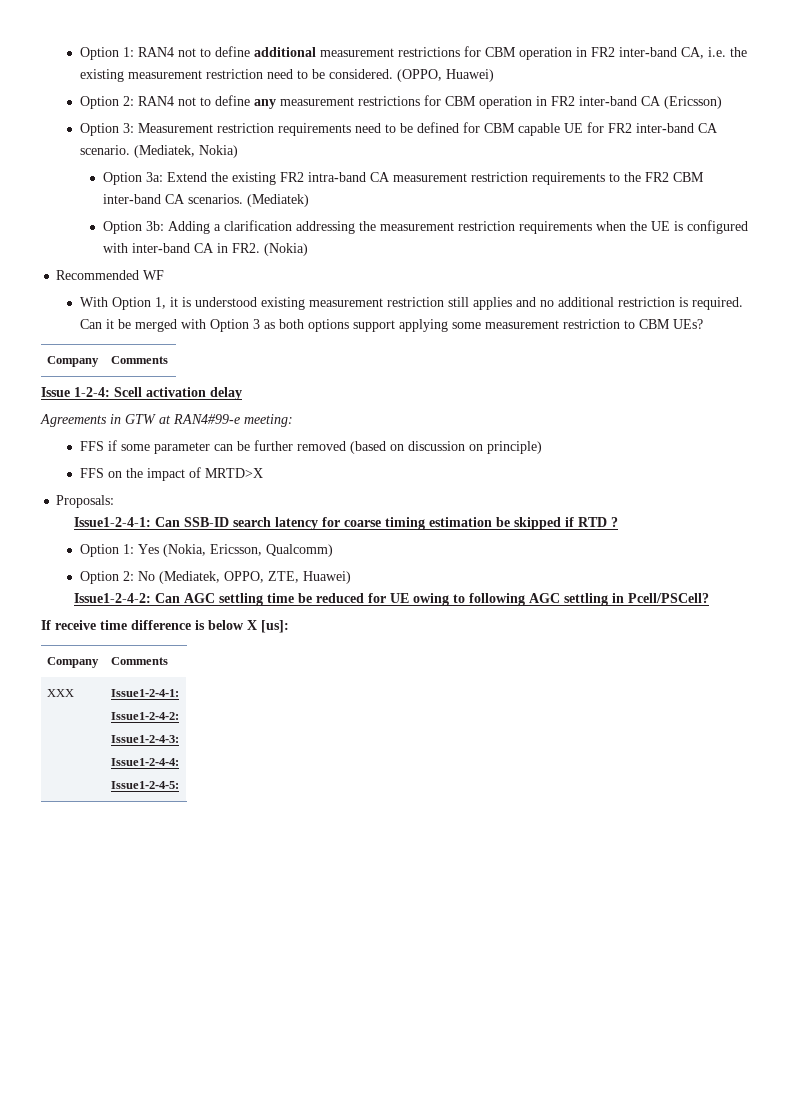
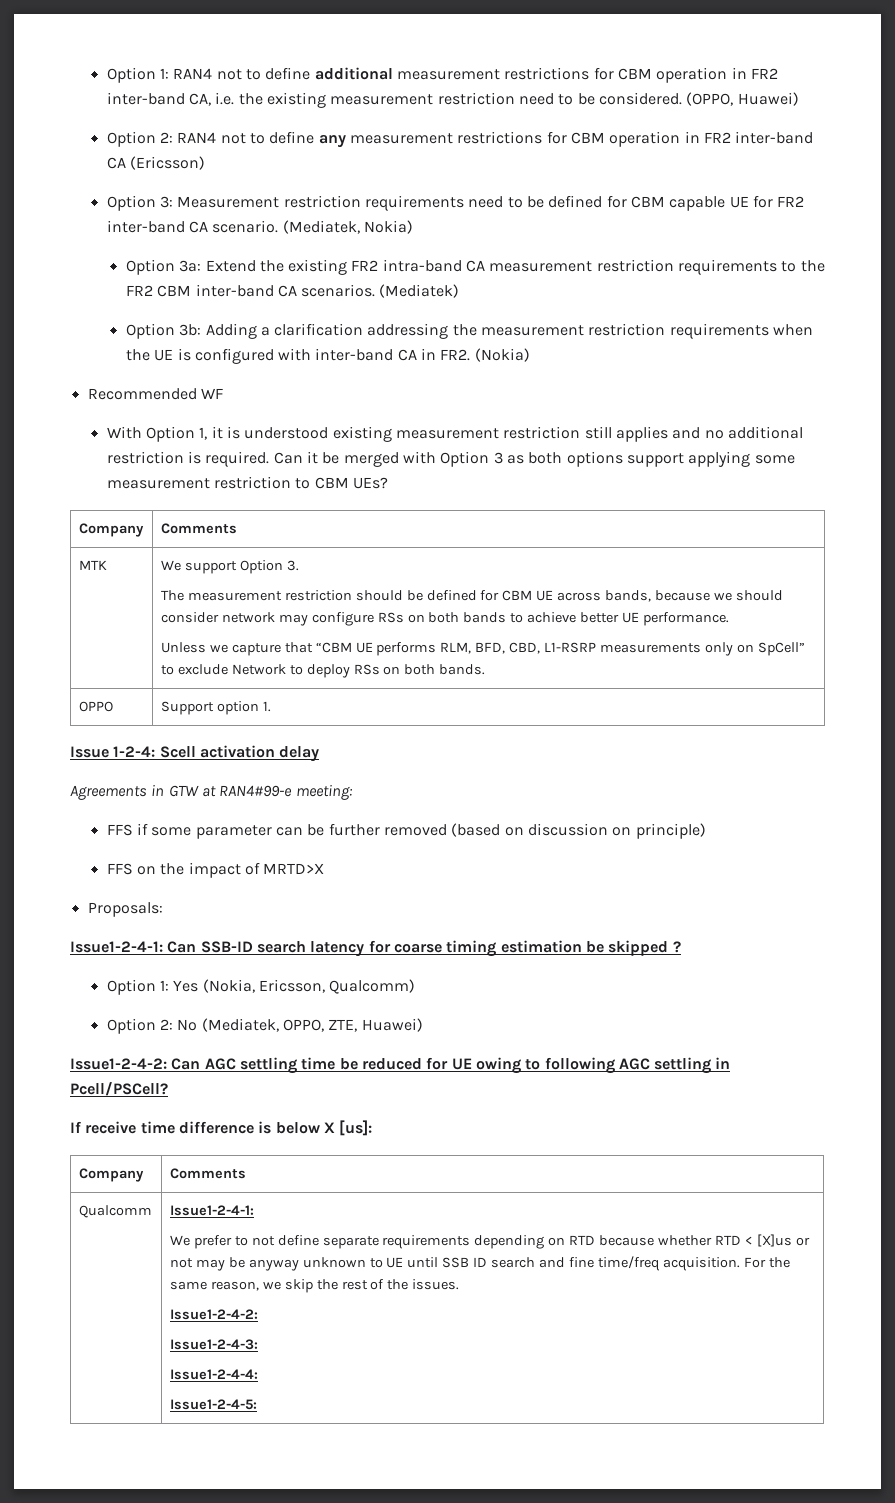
+ MTK | We support Option 3.
+ The measurement restriction should be defined for CBM UE across bands, because we should consider network may configure RSs on both bands to achieve better UE performance.
+ Unless we capture that “CBM UE performs RLM, BFD, CBD, L1-RSRP measurements only on SpCell” to exclude Network to deploy RSs on both bands.
+ OPPO | Support option 1.
- Issue1-2-4-1: Can SSB-ID search latency for coarse timing estimation be skipped if RTD ?
+ Issue1-2-4-1: Can SSB-ID search latency for coarse timing estimation be skipped ?
- XXX | Issue1-2-4-1:
+ Qualcomm | Issue1-2-4-1:
+ We prefer to not define separate requirements depending on RTD because whether RTD < [X]us or not may be anyway unknown to UE until SSB ID search and fine time/freq acquisition. For the same reason, we skip the rest of the issues.

